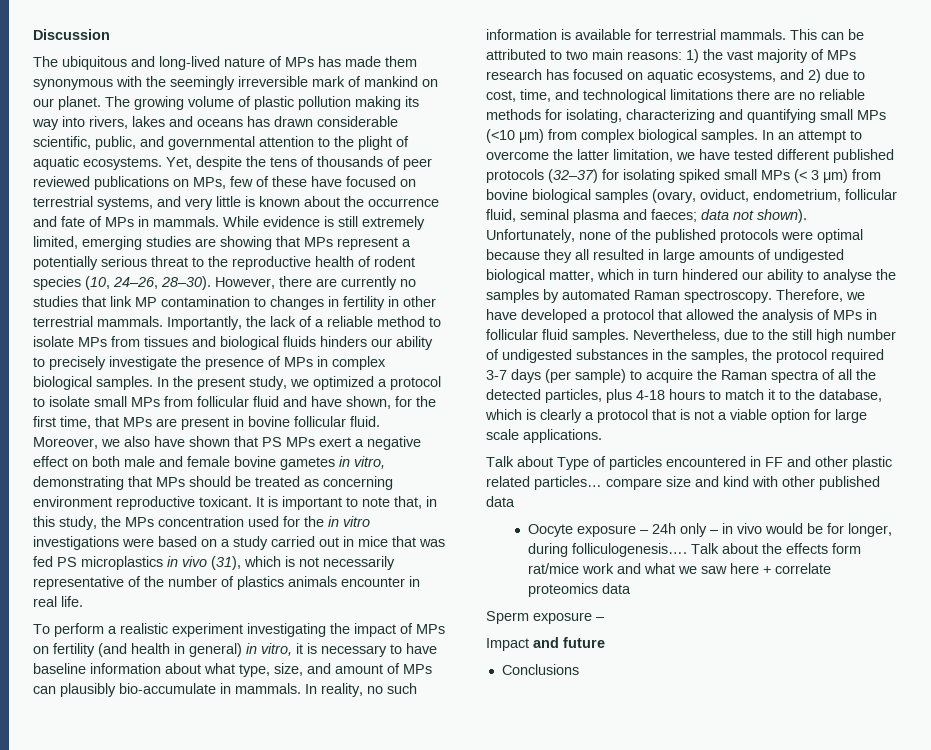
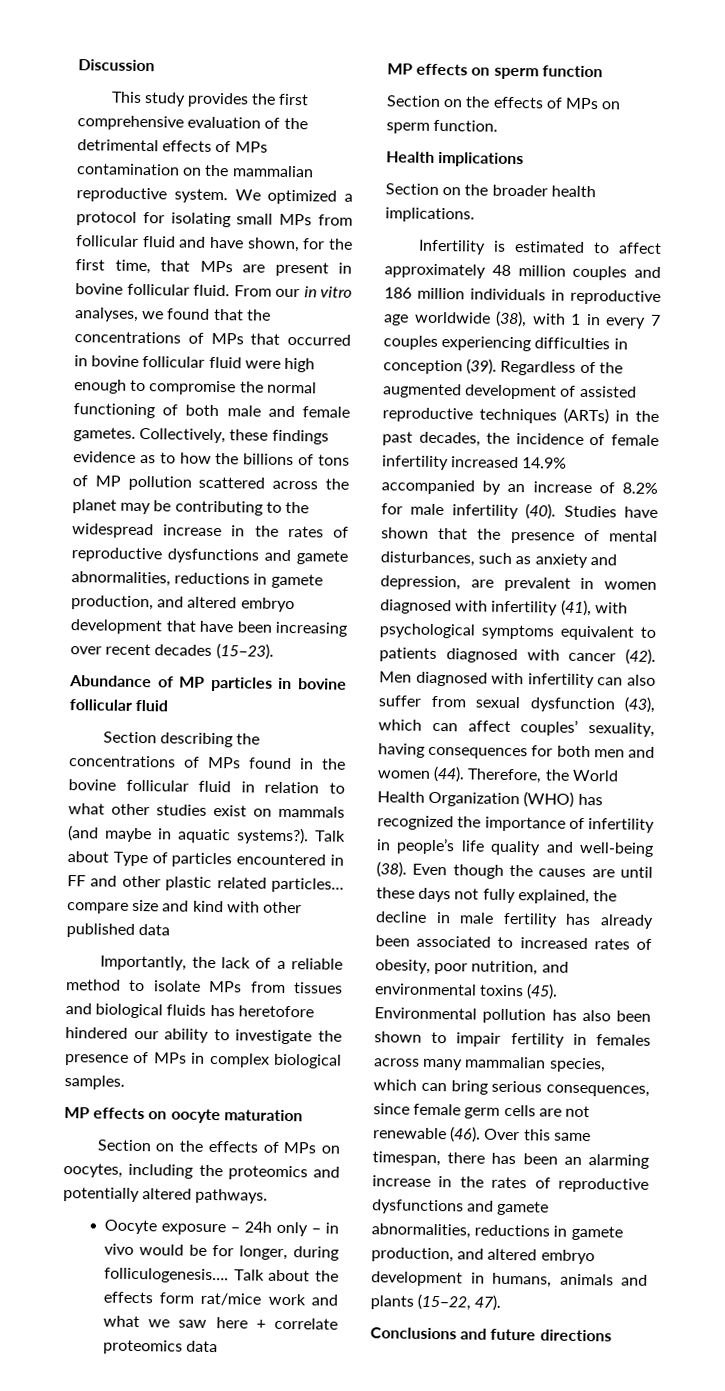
- The ubiquitous and long-lived nature of MPs has made them synonymous with the seemingly irreversible mark of mankind on our planet. The growing volume of plastic pollution making its way into rivers, lakes and oceans has drawn considerable scientific, public, and governmental attention to the plight of aquatic ecosystems. Yet, despite the tens of thousands of peer reviewed publications on MPs, few of these have focused on terrestrial systems, and very little is known about the occurrence and fate of MPs in mammals. While evidence is still extremely limited, emerging studies are showing that MPs represent a potentially serious threat to the reproductive health of rodent species (10, 24–26, 28–30). However, there are currently no studies that link MP contamination to changes in fertility in other terrestrial mammals. Importantly, the lack of a reliable method to isolate MPs from tissues and biological fluids hinders our ability to precisely investigate the presence of MPs in complex biological samples. In the present study, we optimized a protocol to isolate small MPs from follicular fluid and have shown, for the first time, that MPs are present in bovine follicular fluid.
+ This study provides the first comprehensive evaluation of the detrimental effects of MPs contamination on the mammalian reproductive system. We optimized a protocol for isolating small MPs from follicular fluid and have shown, for the first time, that MPs are present in bovine follicular fluid.
- Moreover, we also have shown that PS MPs exert a negative effect on both male and female bovine gametes in vitro, demonstrating that MPs should be treated as concerning environment reproductive toxicant. It is important to note that, in this study, the MPs concentration used for the in vitro investigations were based on a study carried out in mice that was fed PS microplastics in vivo (31), which is not necessarily representative of the number of plastics animals encounter in real life.
- To perform a realistic experiment investigating the impact of MPs on fertility (and health in general) in vitro, it is necessary to have baseline information about what type, size, and amount of MPs can plausibly bio-accumulate in mammals. In reality, no such information is available for terrestrial mammals. This can be attributed to two main reasons: 1) the vast majority of MPs research has focused on aquatic ecosystems, and 2) due to cost, time, and technological limitations there are no reliable methods for isolating, characterizing and quantifying small MPs (<10 μm) from complex biological samples. In an attempt to overcome the latter limitation, we have tested different published protocols (32–37) for isolating spiked small MPs (< 3 μm) from bovine biological samples (ovary, oviduct, endometrium, follicular fluid, seminal plasma and faeces; data not shown). Unfortunately, none of the published protocols were optimal because they all resulted in large amounts of undigested biological matter, which in turn hindered our ability to analyse the samples by automated Raman spectroscopy. Therefore, we have developed a protocol that allowed the analysis of MPs in follicular fluid samples. Nevertheless, due to the still high number of undigested substances in the samples, the protocol required 3-7 days (per sample) to acquire the Raman spectra of all the detected particles, plus 4-18 hours to match it to the database, which is clearly a protocol that is not a viable option for large scale applications.
- Talk about Type of particles encountered in FF and other plastic related particles… compare size and kind with other published data
+ From our in vitro analyses, we found that the concentrations of MPs that occurred in bovine follicular fluid were high enough to compromise the normal functioning of both male and female gametes. Collectively, these findings evidence as to how the billions of tons of MP pollution scattered across the planet may be contributing to the widespread increase in the rates of reproductive dysfunctions and gamete abnormalities, reductions in gamete production, and altered embryo development that have been increasing over recent decades (15–23).
+ Abundance of MP particles in bovine follicular fluid
+ Section describing the concentrations of MPs found in the bovine follicular fluid in relation to what other studies exist on mammals (and maybe in aquatic systems?). Talk about Type of particles encountered in FF and other plastic related particles… compare size and kind with other published data
+ Importantly, the lack of a reliable method to isolate MPs from tissues and biological fluids has heretofore hindered our ability to investigate the presence of MPs in complex biological samples.
+ MP effects on oocyte maturation
+ Section on the effects of MPs on oocytes, including the proteomics and potentially altered pathways.
- Sperm exposure –
- Impact and future
- Conclusions
+ MP effects on sperm function
+ Section on the effects of MPs on sperm function.
+ Health implications
+ Section on the broader health implications.
+ Infertility is estimated to affect approximately 48 million couples and 186 million individuals in reproductive age worldwide (38), with 1 in every 7 couples experiencing difficulties in conception (39). Regardless of the augmented development of assisted reproductive techniques (ARTs) in the past decades, the incidence of female infertility increased 14.9% accompanied by an increase of 8.2% for male infertility (40). Studies have shown that the presence of mental disturbances, such as anxiety and depression, are prevalent in women diagnosed with infertility (41), with psychological symptoms equivalent to patients diagnosed with cancer (42). Men diagnosed with infertility can also suffer from sexual dysfunction (43), which can affect couples’ sexuality, having consequences for both men and women (44). Therefore, the World Health Organization (WHO) has recognized the importance of infertility in people’s life quality and well-being (38). Even though the causes are until these days not fully explained, the decline in male fertility has already been associated to increased rates of obesity, poor nutrition, and environmental toxins (45). Environmental pollution has also been shown to impair fertility in females across many mammalian species, which can bring serious consequences, since female germ cells are not renewable (46). Over this same timespan, there has been an alarming increase in the rates of reproductive dysfunctions and gamete abnormalities, reductions in gamete production, and altered embryo development in humans, animals and plants (15–22, 47).
+ Conclusions and future directions

